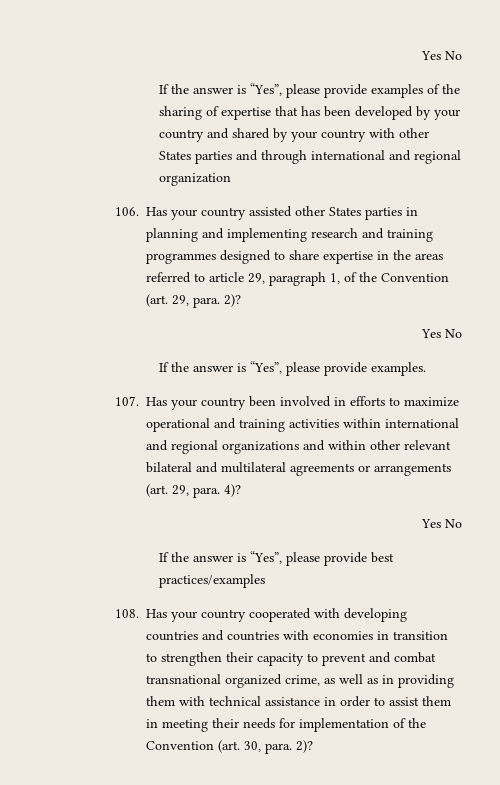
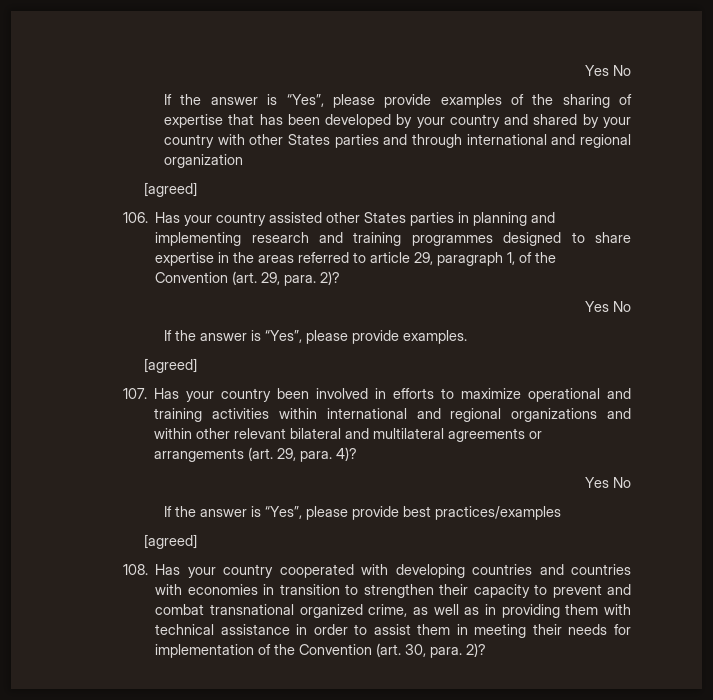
  If the answer is “Yes”, please provide examples of the sharing of expertise that has been developed by your country and shared by your country with other States parties and through international and regional organization
+ [agreed]
  If the answer is “Yes”, please provide examples.
+ [agreed]
  If the answer is “Yes”, please provide best practices/examples
+ [agreed]

